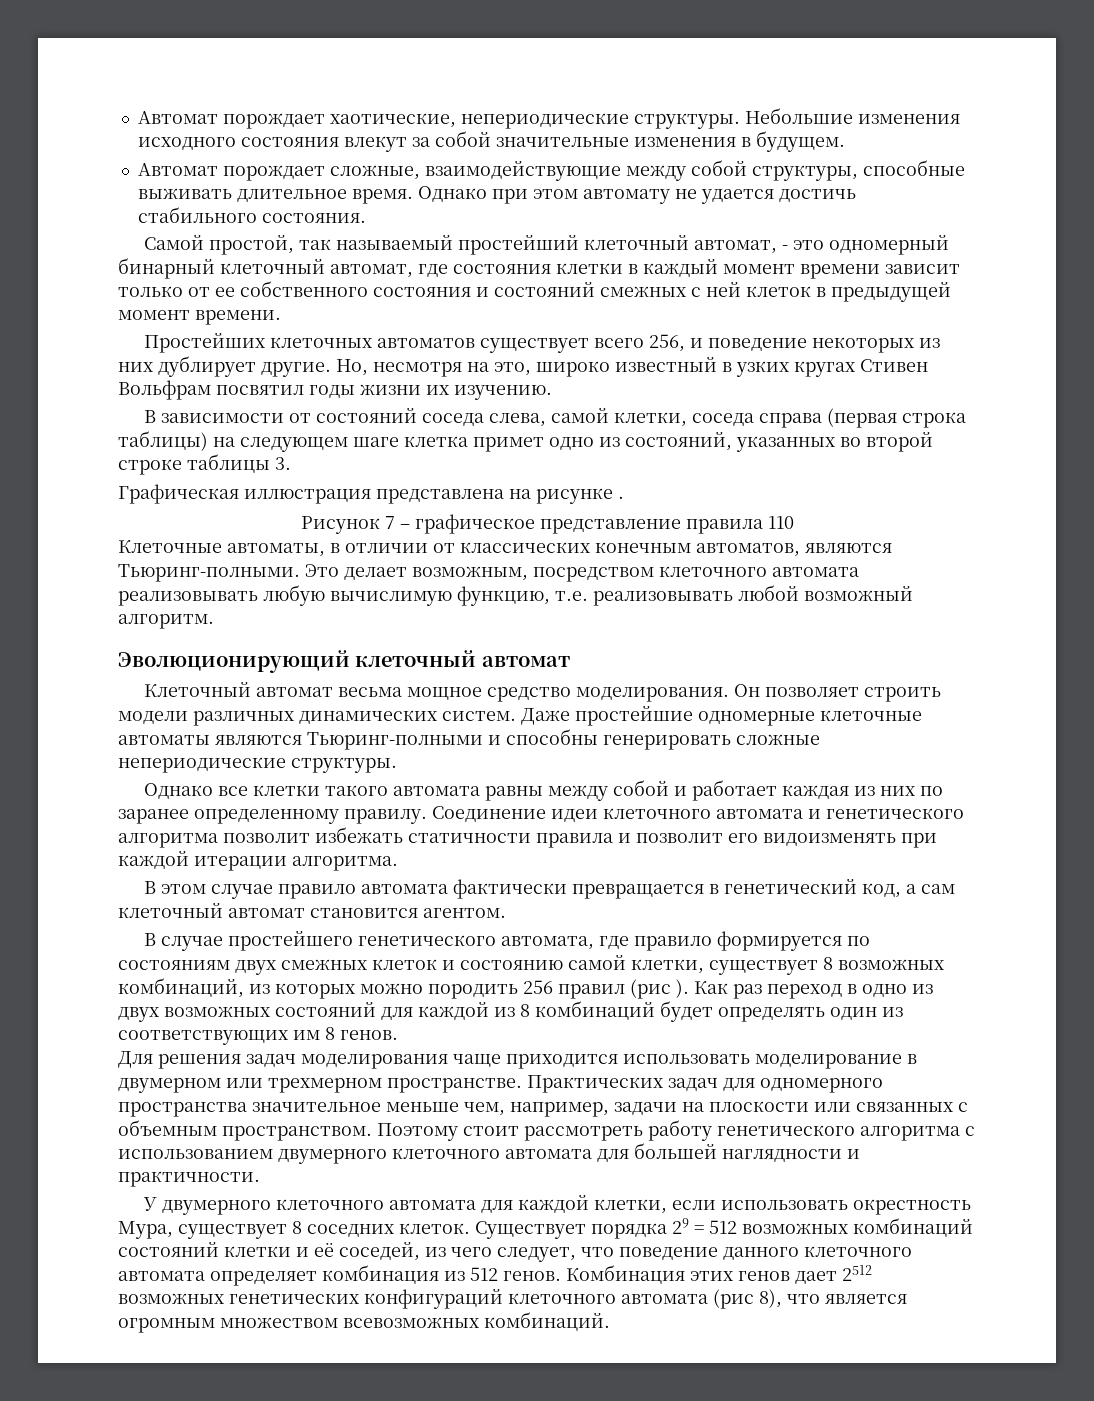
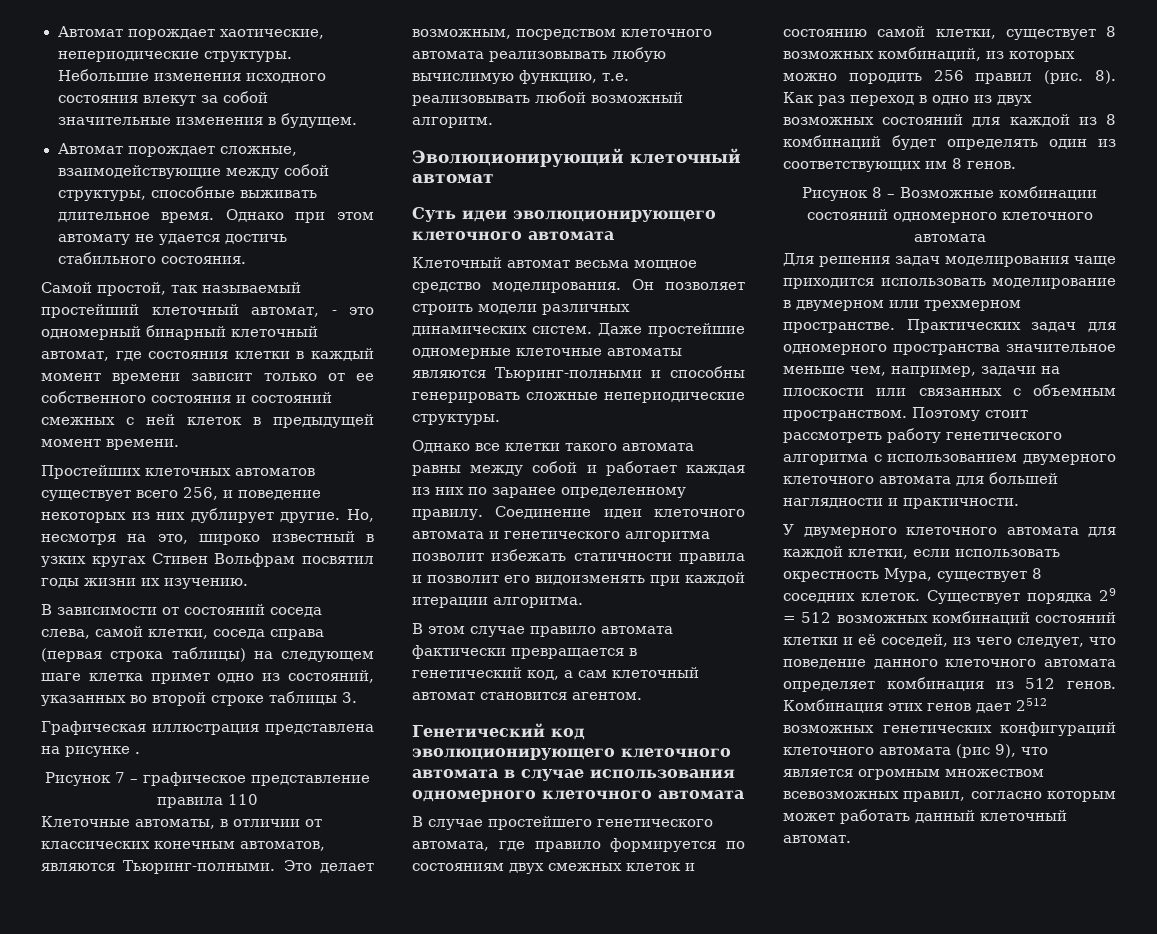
+ Суть идеи эволюционирующего клеточного автомата
+ Генетический код эволюционирующего клеточного автомата в случае использования одномерного клеточного автомата
- В случае простейшего генетического автомата, где правило формируется по состояниям двух смежных клеток и состоянию самой клетки, существует 8 возможных комбинаций, из которых можно породить 256 правил (рис ).
+ В случае простейшего генетического автомата, где правило формируется по состояниям двух смежных клеток и состоянию самой клетки, существует 8 возможных комбинаций, из которых можно породить 256 правил (рис. 8).
+ Рисунок 8 – Возможные комбинации состояний одномерного клеточного автомата
- Комбинация этих генов дает 2512 возможных генетических конфигураций клеточного автомата (рис 8), что является огромным множеством всевозможных комбинаций.
+ Комбинация этих генов дает 2512 возможных генетических конфигураций клеточного автомата (рис 9), что является огромным множеством всевозможных правил, согласно которым может работать данный клеточный автомат.

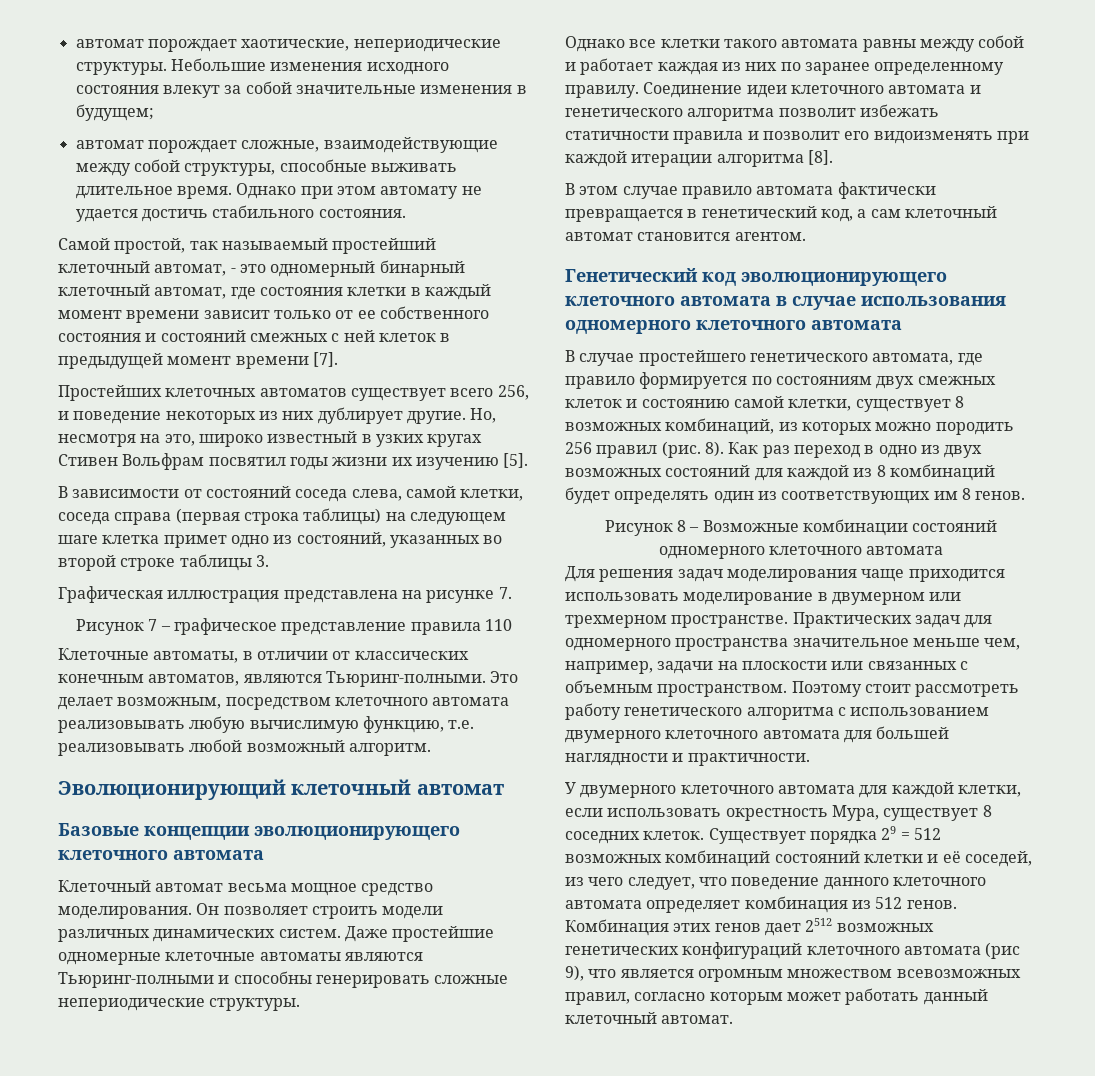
- Автомат порождает хаотические, непериодические структуры.
+ автомат порождает хаотические, непериодические структуры.
- Небольшие изменения исходного состояния влекут за собой значительные изменения в будущем.
- Автомат порождает сложные, взаимодействующие между собой структуры, способные выживать длительное время.
+ Небольшие изменения исходного состояния влекут за собой значительные изменения в будущем;
+ автомат порождает сложные, взаимодействующие между собой структуры, способные выживать длительное время.
- Самой простой, так называемый простейший клеточный автомат, - это одномерный бинарный клеточный автомат, где состояния клетки в каждый момент времени зависит только от ее собственного состояния и состояний смежных с ней клеток в предыдущей момент времени.
+ Самой простой, так называемый простейший клеточный автомат, - это одномерный бинарный клеточный автомат, где состояния клетки в каждый момент времени зависит только от ее собственного состояния и состояний смежных с ней клеток в предыдущей момент времени [7].
- Но, несмотря на это, широко известный в узких кругах Стивен Вольфрам посвятил годы жизни их изучению.
+ Но, несмотря на это, широко известный в узких кругах Стивен Вольфрам посвятил годы жизни их изучению [5].
- Графическая иллюстрация представлена на рисунке .
+ Графическая иллюстрация представлена на рисунке 7.
- Суть идеи эволюционирующего клеточного автомата
+ Базовые концепции эволюционирующего клеточного автомата
- Соединение идеи клеточного автомата и генетического алгоритма позволит избежать статичности правила и позволит его видоизменять при каждой итерации алгоритма.
+ Соединение идеи клеточного автомата и генетического алгоритма позволит избежать статичности правила и позволит его видоизменять при каждой итерации алгоритма [8].

